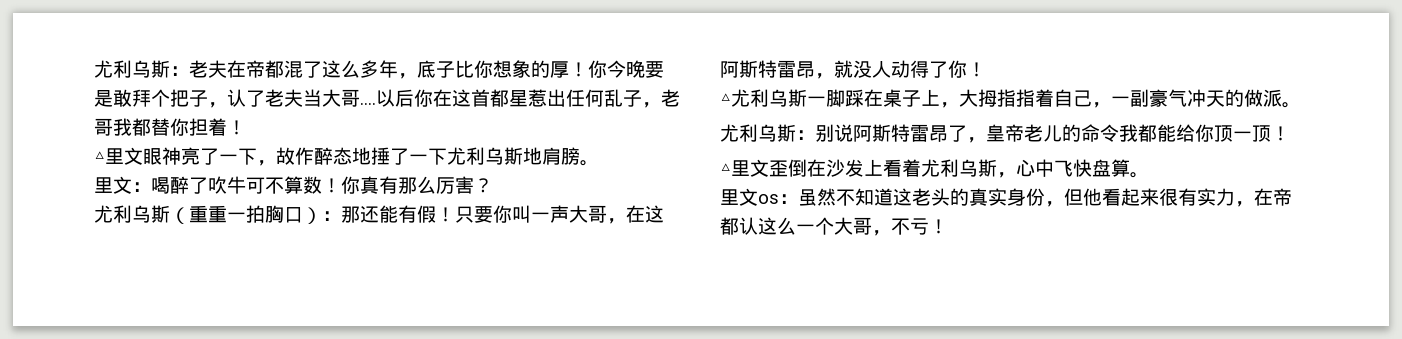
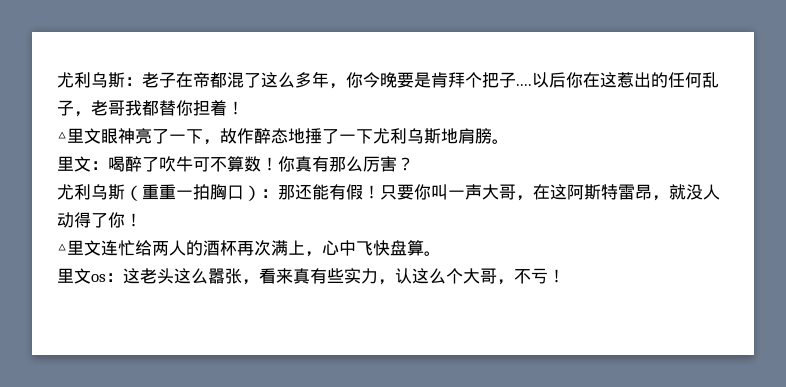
- 尤利乌斯：老夫在帝都混了这么多年，底子比你想象的厚！你今晚要是敢拜个把子，认了老夫当大哥....
+ 尤利乌斯：老子在帝都混了这么多年，你今晚要是肯拜个把子....
- 以后你在这首都星惹出任何乱子，老哥我都替你担着！
+ 以后你在这惹出的任何乱子，老哥我都替你担着！
- △尤利乌斯一脚踩在桌子上，大拇指指着自己，一副豪气冲天的做派。
- 尤利乌斯：别说阿斯特雷昂了，皇帝老儿的命令我都能给你顶一顶！
- △里文歪倒在沙发上看着尤利乌斯，心中飞快盘算。
+ △里文连忙给两人的酒杯再次满上，心中飞快盘算。
- 里文os：虽然不知道这老头的真实身份，但他看起来很有实力，在帝都认这么一个大哥，不亏！
+ 里文os：这老头这么嚣张，看来真有些实力，认这么个大哥，不亏！

